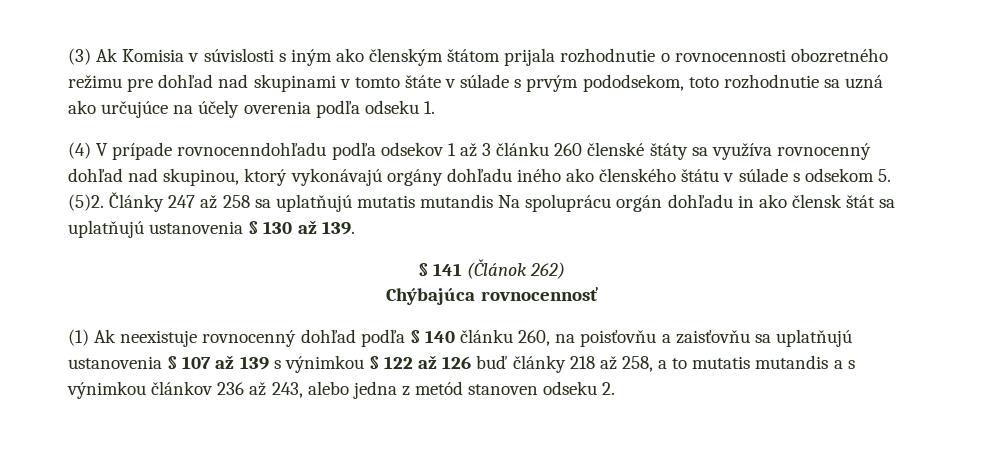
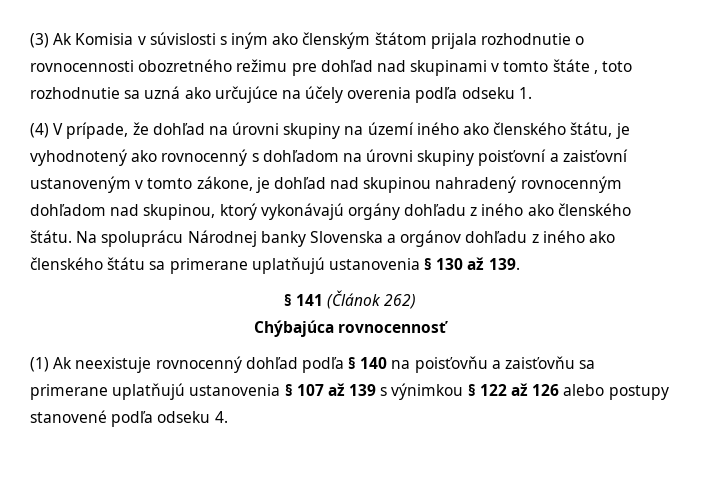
- (3) Ak Komisia v súvislosti s iným ako členským štátom prijala rozhodnutie o rovnocennosti obozretného režimu pre dohľad nad skupinami v tomto štáte v súlade s prvým pododsekom, toto rozhodnutie sa uzná ako určujúce na účely overenia podľa odseku 1.
+ (3) Ak Komisia v súvislosti s iným ako členským štátom prijala rozhodnutie o rovnocennosti obozretného režimu pre dohľad nad skupinami v tomto štáte , toto rozhodnutie sa uzná ako určujúce na účely overenia podľa odseku 1.
- (4) V prípade rovnocenndohľadu podľa odsekov 1 až 3 článku 260 členské štáty sa využíva rovnocenný dohľad nad skupinou, ktorý vykonávajú orgány dohľadu iného ako členského štátu v súlade s odsekom 5. (5)2. Články 247 až 258 sa uplatňujú mutatis mutandis Na spoluprácu orgán dohľadu in ako člensk štát sa uplatňujú ustanovenia § 130 až 139.
+ (4) V prípade, že dohľad na úrovni skupiny na území iného ako členského štátu, je vyhodnotený ako rovnocenný s dohľadom na úrovni skupiny poisťovní a zaisťovní ustanoveným v tomto zákone, je dohľad nad skupinou nahradený rovnocenným dohľadom nad skupinou, ktorý vykonávajú orgány dohľadu z iného ako členského štátu. Na spoluprácu Národnej banky Slovenska a orgánov dohľadu z iného ako členského štátu sa primerane uplatňujú ustanovenia § 130 až 139.
- (1) Ak neexistuje rovnocenný dohľad podľa § 140 článku 260, na poisťovňu a zaisťovňu sa uplatňujú ustanovenia § 107 až 139 s výnimkou § 122 až 126 buď články 218 až 258, a to mutatis mutandis a s výnimkou článkov 236 až 243, alebo jedna z metód stanoven odseku 2.
+ (1) Ak neexistuje rovnocenný dohľad podľa § 140 na poisťovňu a zaisťovňu sa primerane uplatňujú ustanovenia § 107 až 139 s výnimkou § 122 až 126 alebo postupy stanovené podľa odseku 4.

